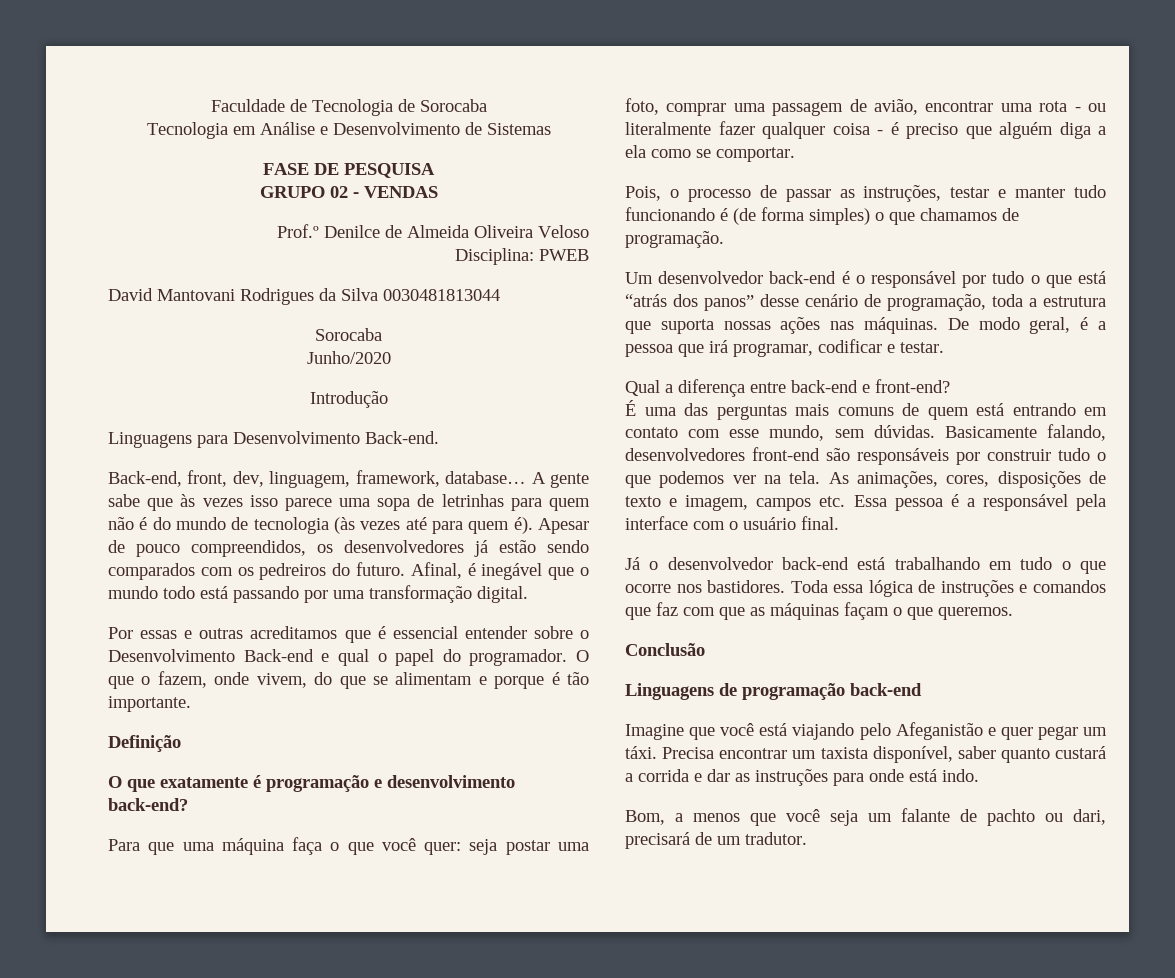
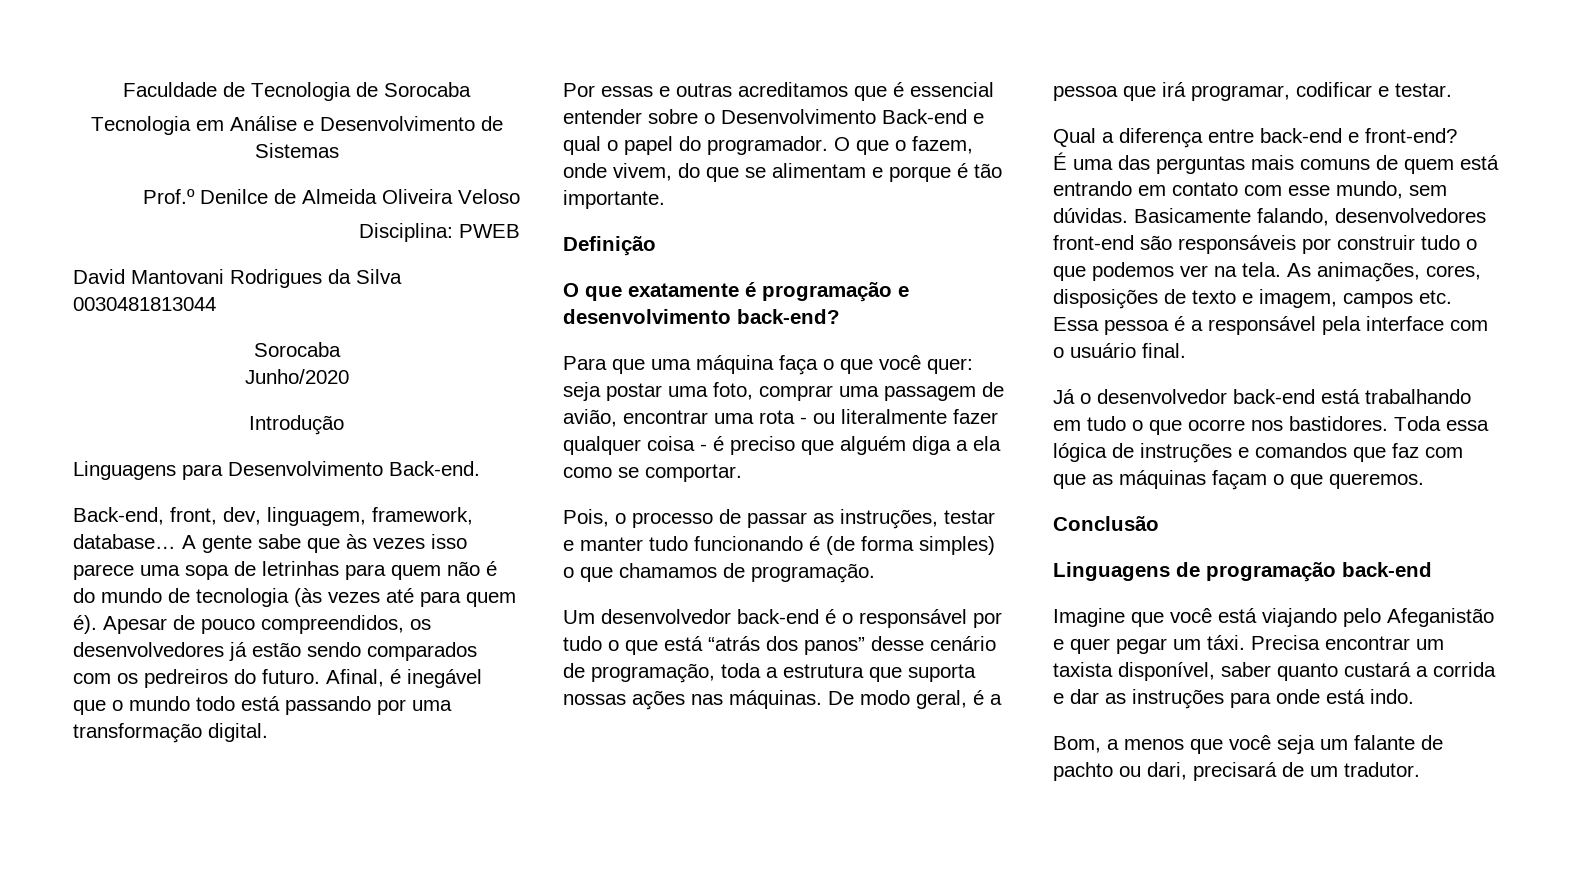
- FASE DE PESQUISA
- GRUPO 02 - VENDAS

